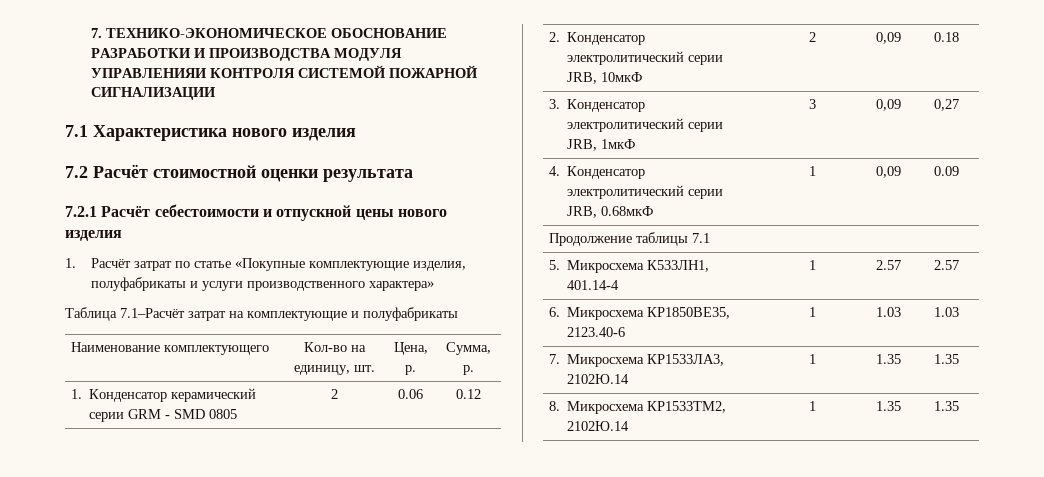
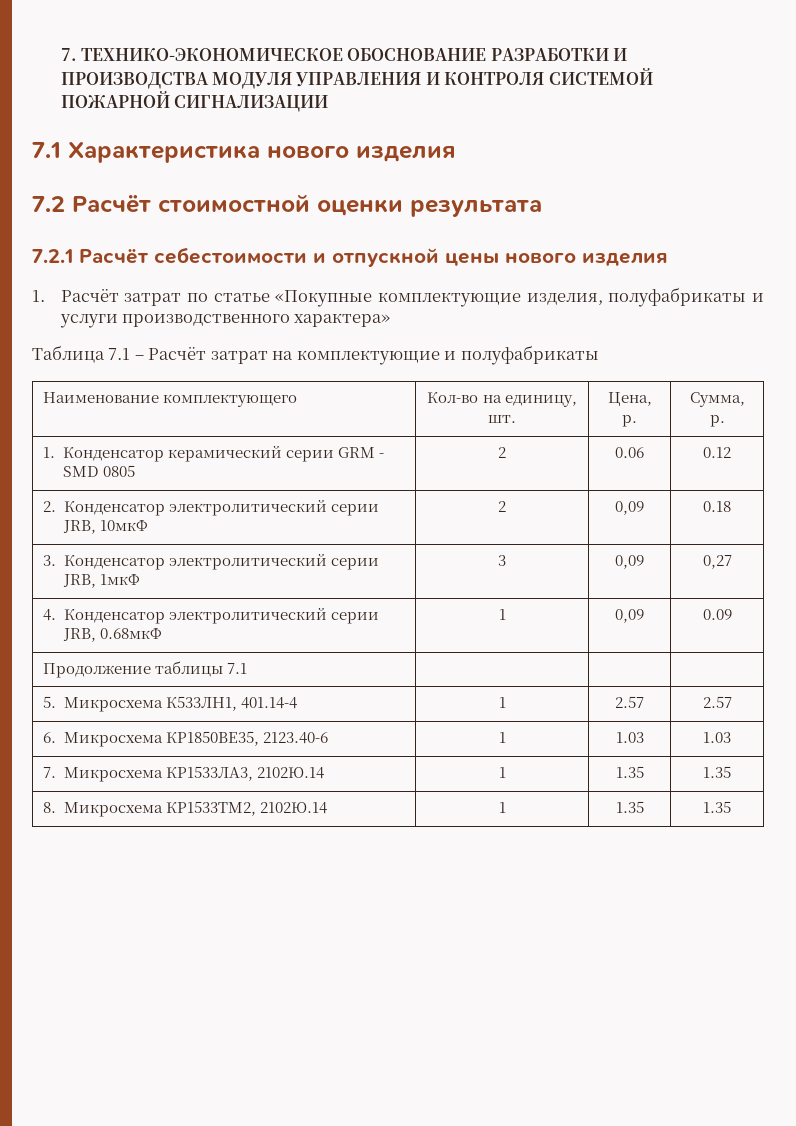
- 7. ТЕХНИКО-ЭКОНОМИЧЕСКОЕ ОБОСНОВАНИЕ РАЗРАБОТКИ И ПРОИЗВОДСТВА МОДУЛЯ УПРАВЛЕНИЯИ КОНТРОЛЯ СИСТЕМОЙ ПОЖАРНОЙ СИГНАЛИЗАЦИИ
+ 7. ТЕХНИКО-ЭКОНОМИЧЕСКОЕ ОБОСНОВАНИЕ РАЗРАБОТКИ И ПРОИЗВОДСТВА МОДУЛЯ УПРАВЛЕНИЯ И КОНТРОЛЯ СИСТЕМОЙ ПОЖАРНОЙ СИГНАЛИЗАЦИИ
- Таблица 7.1–Расчёт затрат на комплектующие и полуфабрикаты
+ Таблица 7.1 – Расчёт затрат на комплектующие и полуфабрикаты

